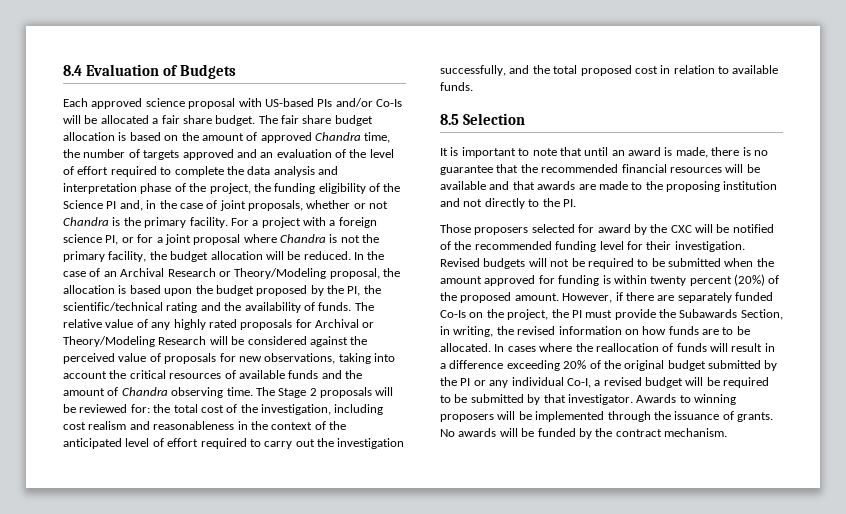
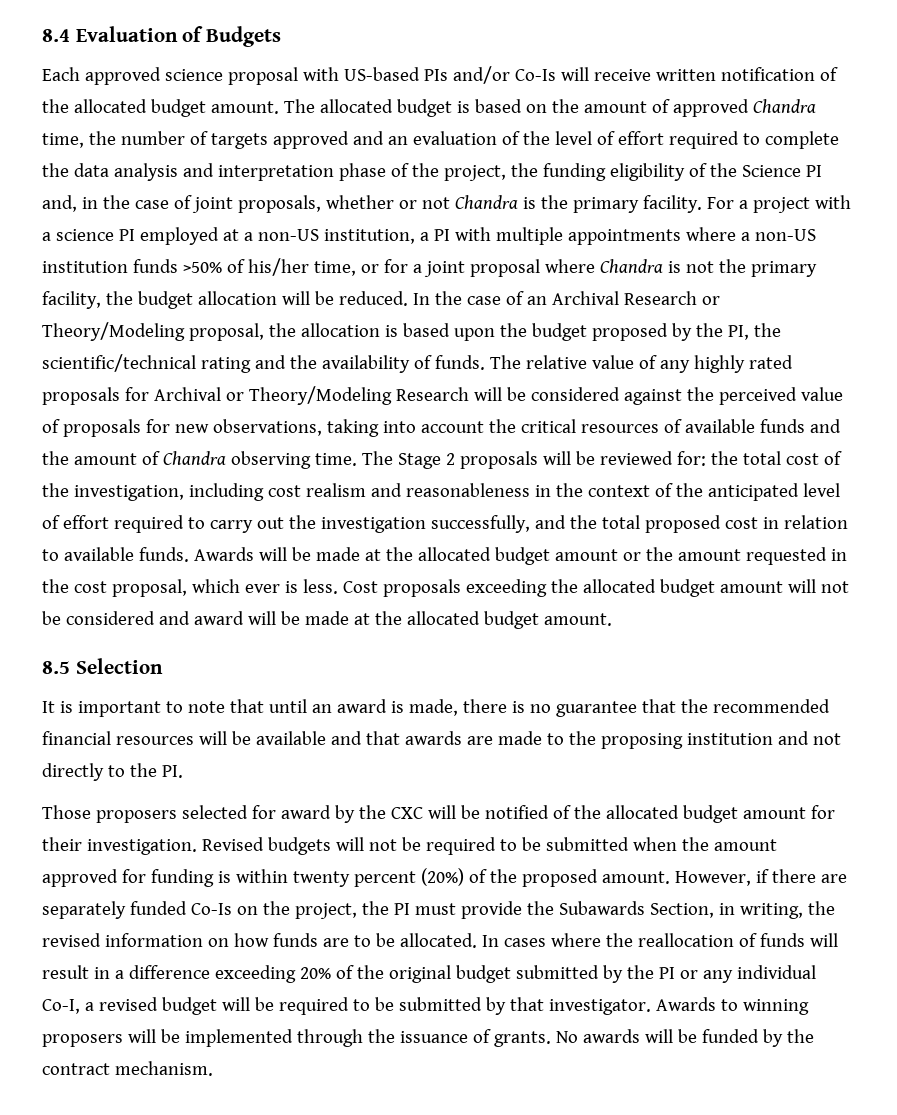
- Each approved science proposal with US-based PIs and/or Co-Is will be allocated a fair share budget. The fair share budget allocation is based on the amount of approved Chandra time, the number of targets approved and an evaluation of the level of effort required to complete the data analysis and interpretation phase of the project, the funding eligibility of the Science PI and, in the case of joint proposals, whether or not Chandra is the primary facility.
+ Each approved science proposal with US-based PIs and/or Co-Is will receive written notification of the allocated budget amount. The allocated budget is based on the amount of approved Chandra time, the number of targets approved and an evaluation of the level of effort required to complete the data analysis and interpretation phase of the project, the funding eligibility of the Science PI and, in the case of joint proposals, whether or not Chandra is the primary facility.
- For a project with a foreign science PI, or for a joint proposal where Chandra is not the primary facility, the budget allocation will be reduced.
+ For a project with a science PI employed at a non-US institution, a PI with multiple appointments where a non-US institution funds >50% of his/her time, or for a joint proposal where Chandra is not the primary facility, the budget allocation will be reduced.
+ Awards will be made at the allocated budget amount or the amount requested in the cost proposal, which ever is less. Cost proposals exceeding the allocated budget amount will not be considered and award will be made at the allocated budget amount.
- Those proposers selected for award by the CXC will be notified of the recommended funding level for their investigation.
+ Those proposers selected for award by the CXC will be notified of the allocated budget amount for their investigation.

